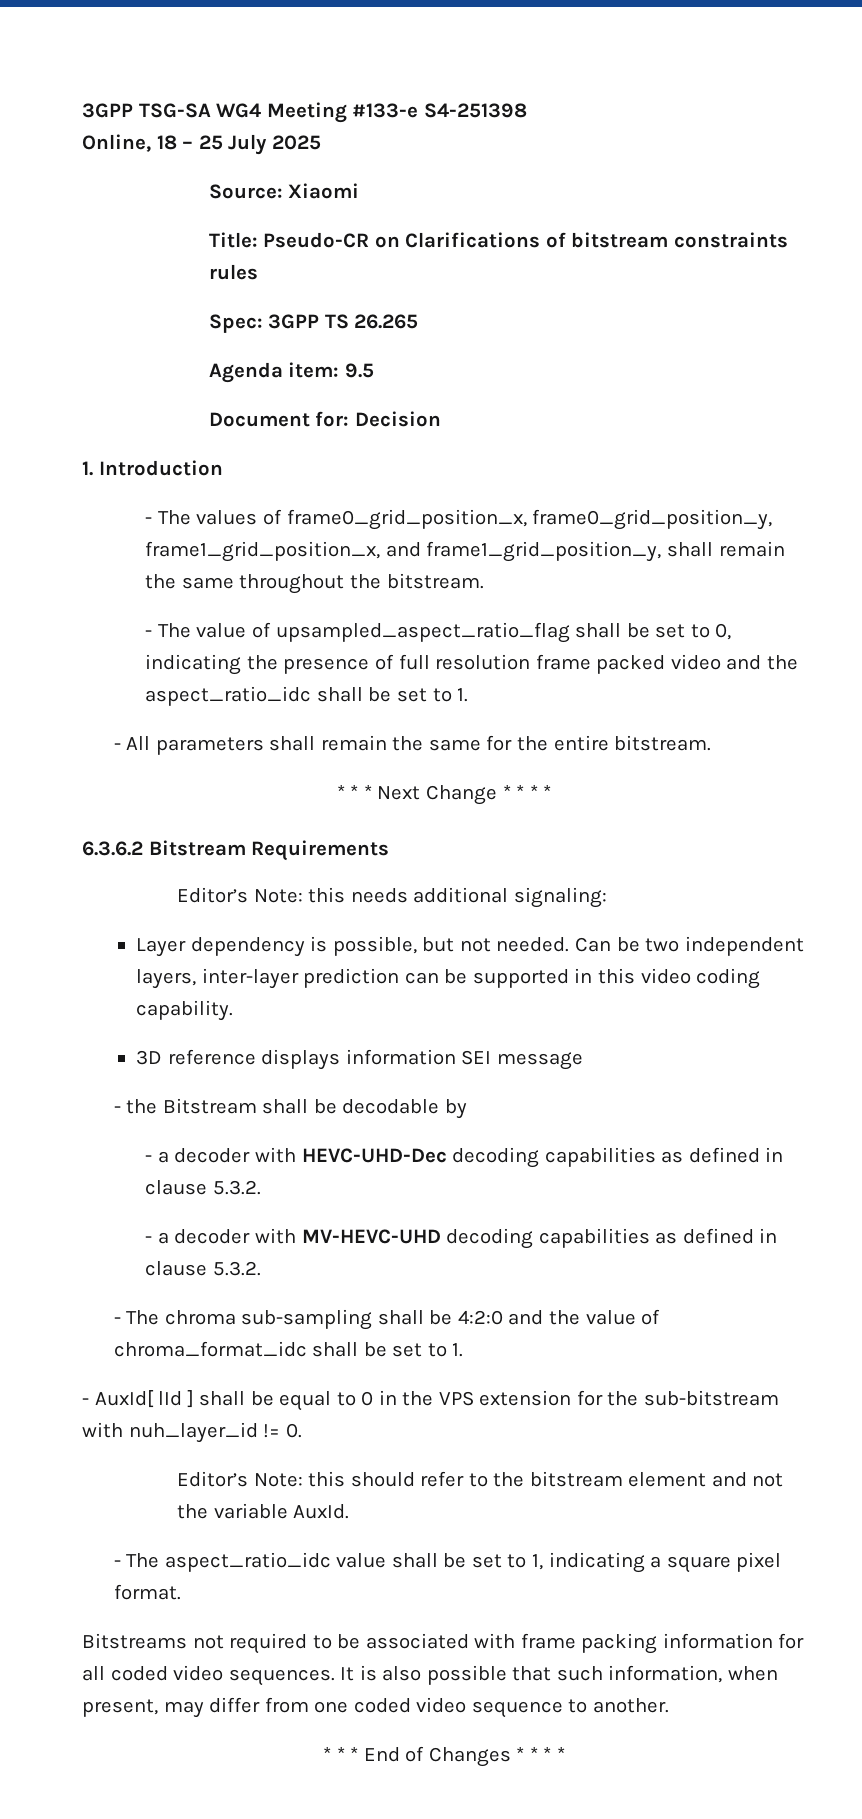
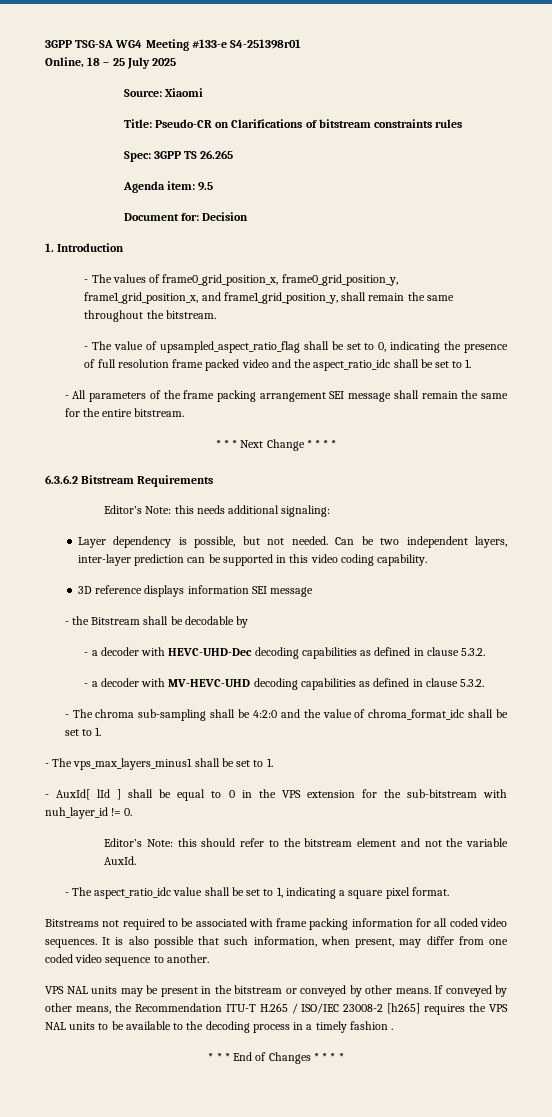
- 3GPP TSG-SA WG4 Meeting #133-e S4-251398
+ 3GPP TSG-SA WG4 Meeting #133-e S4-251398r01
- - All parameters shall remain the same for the entire bitstream.
+ - All parameters of the frame packing arrangement SEI message shall remain the same for the entire bitstream.
+ - The vps_max_layers_minus1 shall be set to 1.
+ VPS NAL units may be present in the bitstream or conveyed by other means. If conveyed by other means, the Recommendation ITU-T H.265 / ISO/IEC 23008-2 [h265] requires the VPS NAL units to be available to the decoding process in a timely fashion .

